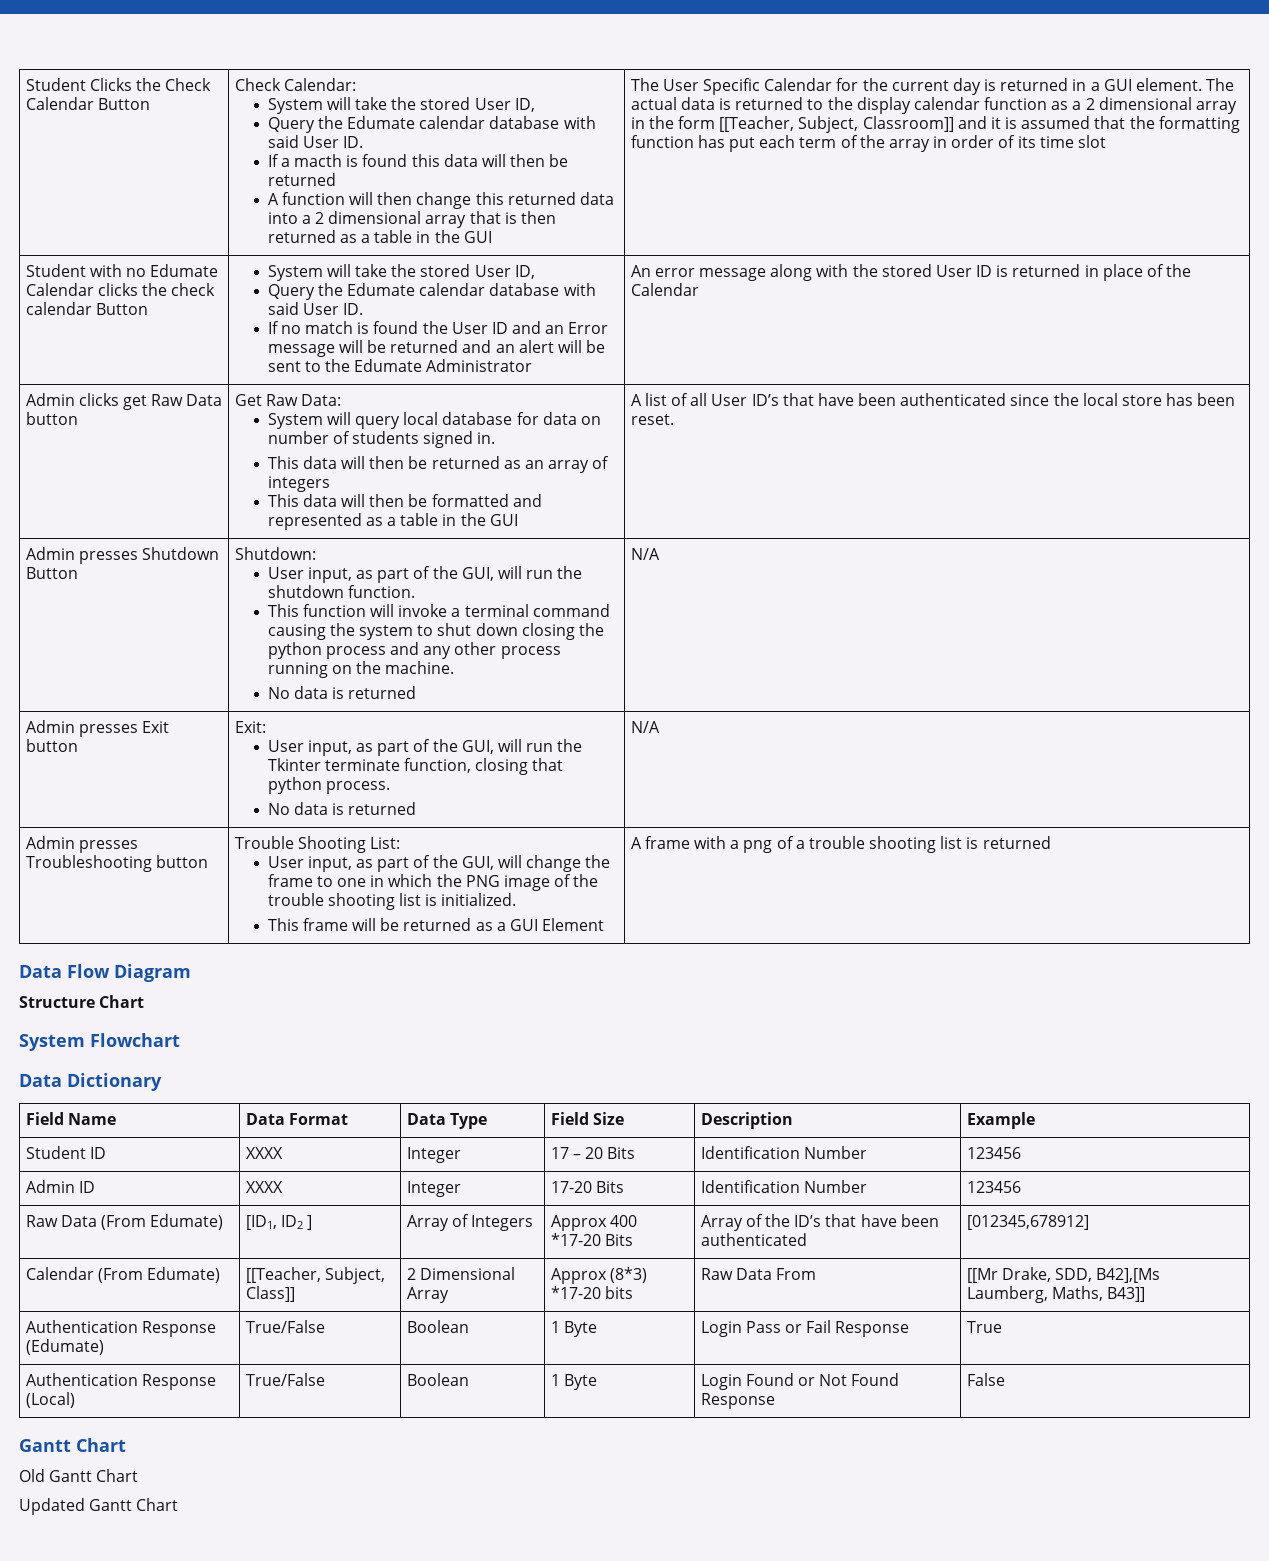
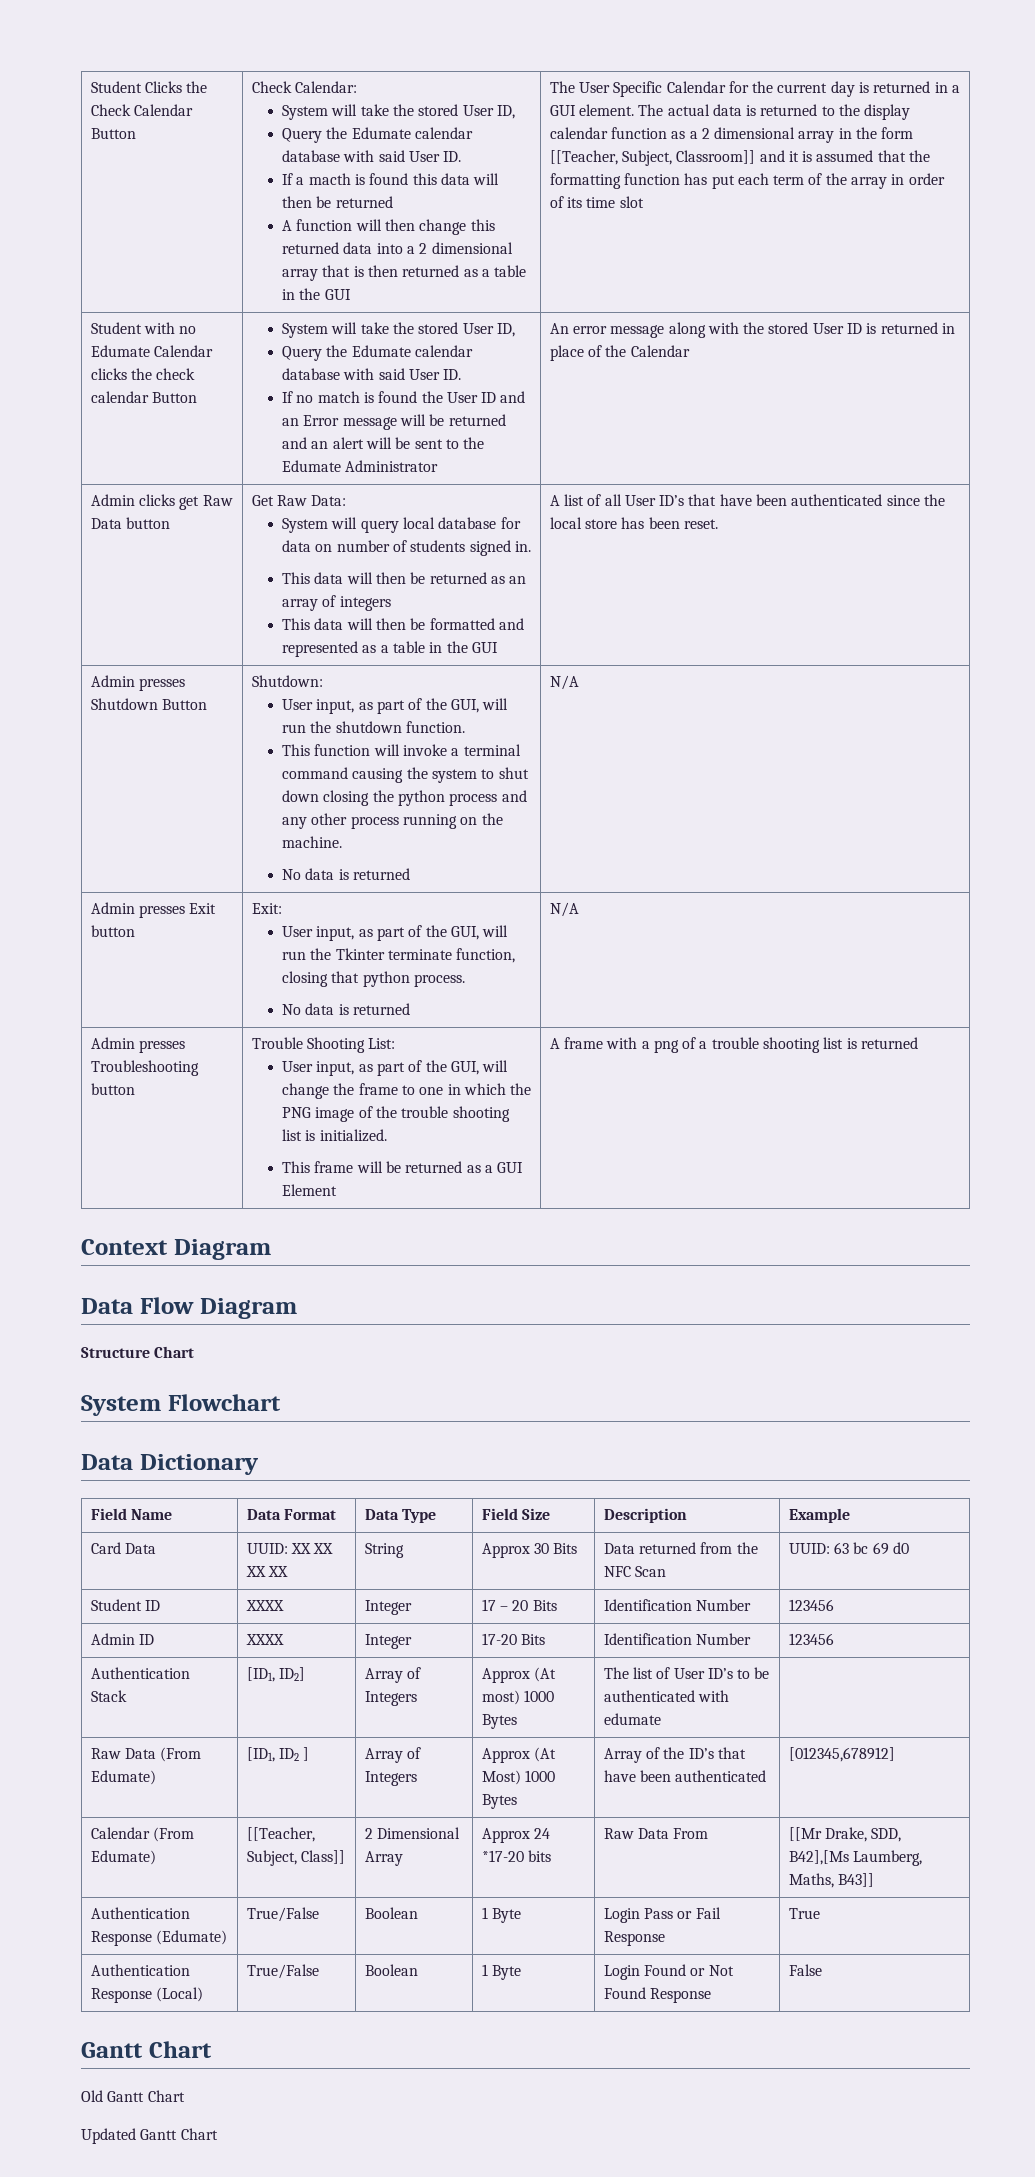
+ Context Diagram
+ Card Data | UUID: XX XX XX XX | String | Approx 30 Bits | Data returned from the NFC Scan | UUID: 63 bc 69 d0
+ Authentication Stack | [ID1, ID2] | Array of Integers | Approx (At most) 1000 Bytes | The list of User ID’s to be authenticated with edumate |
- Raw Data (From Edumate) | [ID1, ID2 ] | Array of Integers | Approx 400 *17-20 Bits | Array of the ID’s that have been authenticated | [012345,678912]
+ Raw Data (From Edumate) | [ID1, ID2 ] | Array of Integers | Approx (At Most) 1000 Bytes | Array of the ID’s that have been authenticated | [012345,678912]
- Calendar (From Edumate) | [[Teacher, Subject, Class]] | 2 Dimensional Array | Approx (8*3) *17-20 bits | Raw Data From | [[Mr Drake, SDD, B42],[Ms Laumberg, Maths, B43]]
+ Calendar (From Edumate) | [[Teacher, Subject, Class]] | 2 Dimensional Array | Approx 24 *17-20 bits | Raw Data From | [[Mr Drake, SDD, B42],[Ms Laumberg, Maths, B43]]

